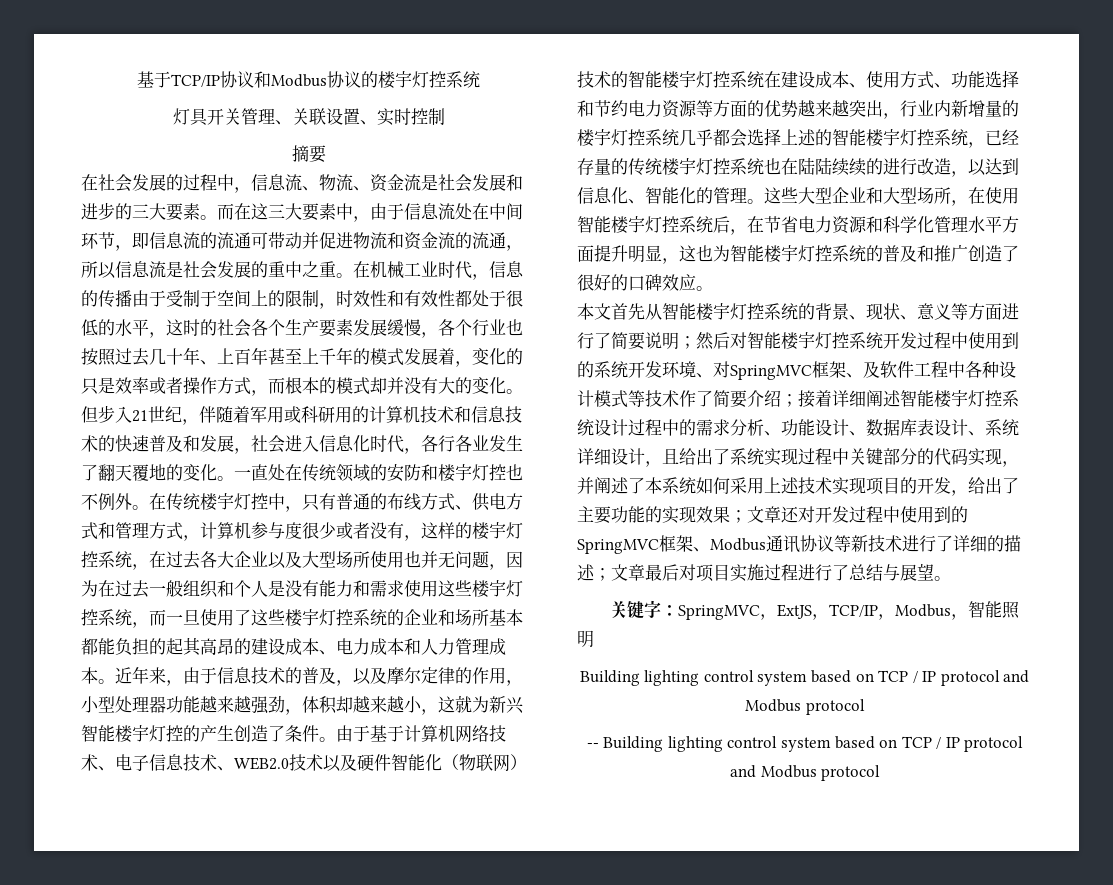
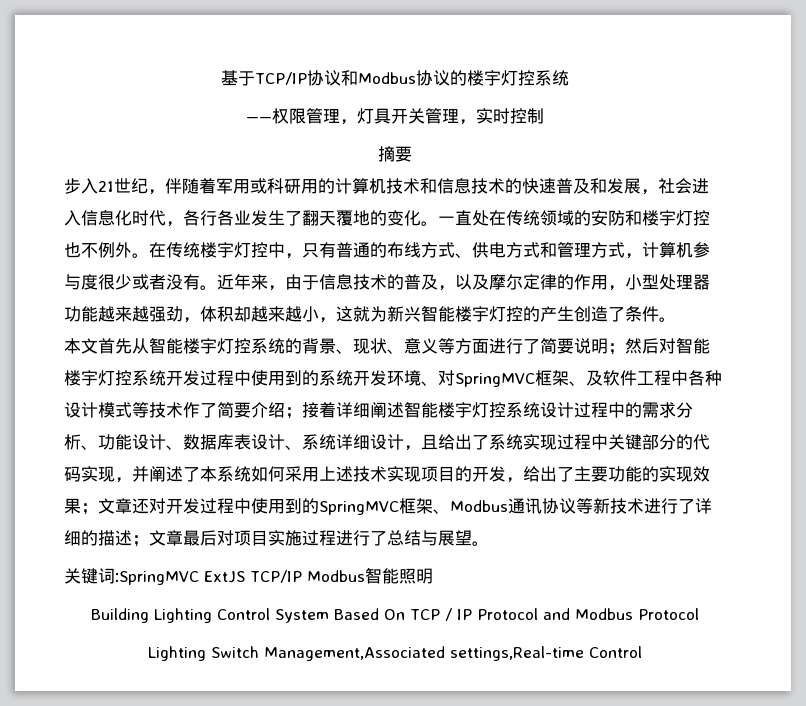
- 灯具开关管理、关联设置、实时控制
+ ——权限管理，灯具开关管理，实时控制
  摘要
- 在社会发展的过程中，信息流、物流、资金流是社会发展和进步的三大要素。而在这三大要素中，由于信息流处在中间环节，即信息流的流通可带动并促进物流和资金流的流通，所以信息流是社会发展的重中之重。在机械工业时代，信息的传播由于受制于空间上的限制，时效性和有效性都处于很低的水平，这时的社会各个生产要素发展缓慢，各个行业也按照过去几十年、上百年甚至上千年的模式发展着，变化的只是效率或者操作方式，而根本的模式却并没有大的变化。但步入21世纪，伴随着军用或科研用的计算机技术和信息技术的快速普及和发展，社会进入信息化时代，各行各业发生了翻天覆地的变化。
+ 步入21世纪，伴随着军用或科研用的计算机技术和信息技术的快速普及和发展，社会进入信息化时代，各行各业发生了翻天覆地的变化。
- 在传统楼宇灯控中，只有普通的布线方式、供电方式和管理方式，计算机参与度很少或者没有，这样的楼宇灯控系统，在过去各大企业以及大型场所使用也并无问题，因为在过去一般组织和个人是没有能力和需求使用这些楼宇灯控系统，而一旦使用了这些楼宇灯控系统的企业和场所基本都能负担的起其高昂的建设成本、电力成本和人力管理成本。
+ 在传统楼宇灯控中，只有普通的布线方式、供电方式和管理方式，计算机参与度很少或者没有。
- 由于基于计算机网络技术、电子信息技术、WEB2.0技术以及硬件智能化（物联网）技术的智能楼宇灯控系统在建设成本、使用方式、功能选择和节约电力资源等方面的优势越来越突出，行业内新增量的楼宇灯控系统几乎都会选择上述的智能楼宇灯控系统，已经存量的传统楼宇灯控系统也在陆陆续续的进行改造，以达到信息化、智能化的管理。这些大型企业和大型场所，在使用智能楼宇灯控系统后，在节省电力资源和科学化管理水平方面提升明显，这也为智能楼宇灯控系统的普及和推广创造了很好的口碑效应。
- 关键字：SpringMVC，ExtJS，TCP/IP，Modbus，智能照明
- Building lighting control system based on TCP / IP protocol and Modbus protocol
- -- Building lighting control system based on TCP / IP protocol and Modbus protocol
+ 关键词:SpringMVC ExtJS TCP/IP Modbus智能照明
+ Building Lighting Control System Based On TCP / IP Protocol and Modbus Protocol
+ Lighting Switch Management,Associated settings,Real-time Control

